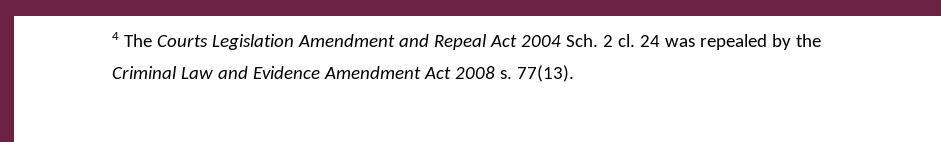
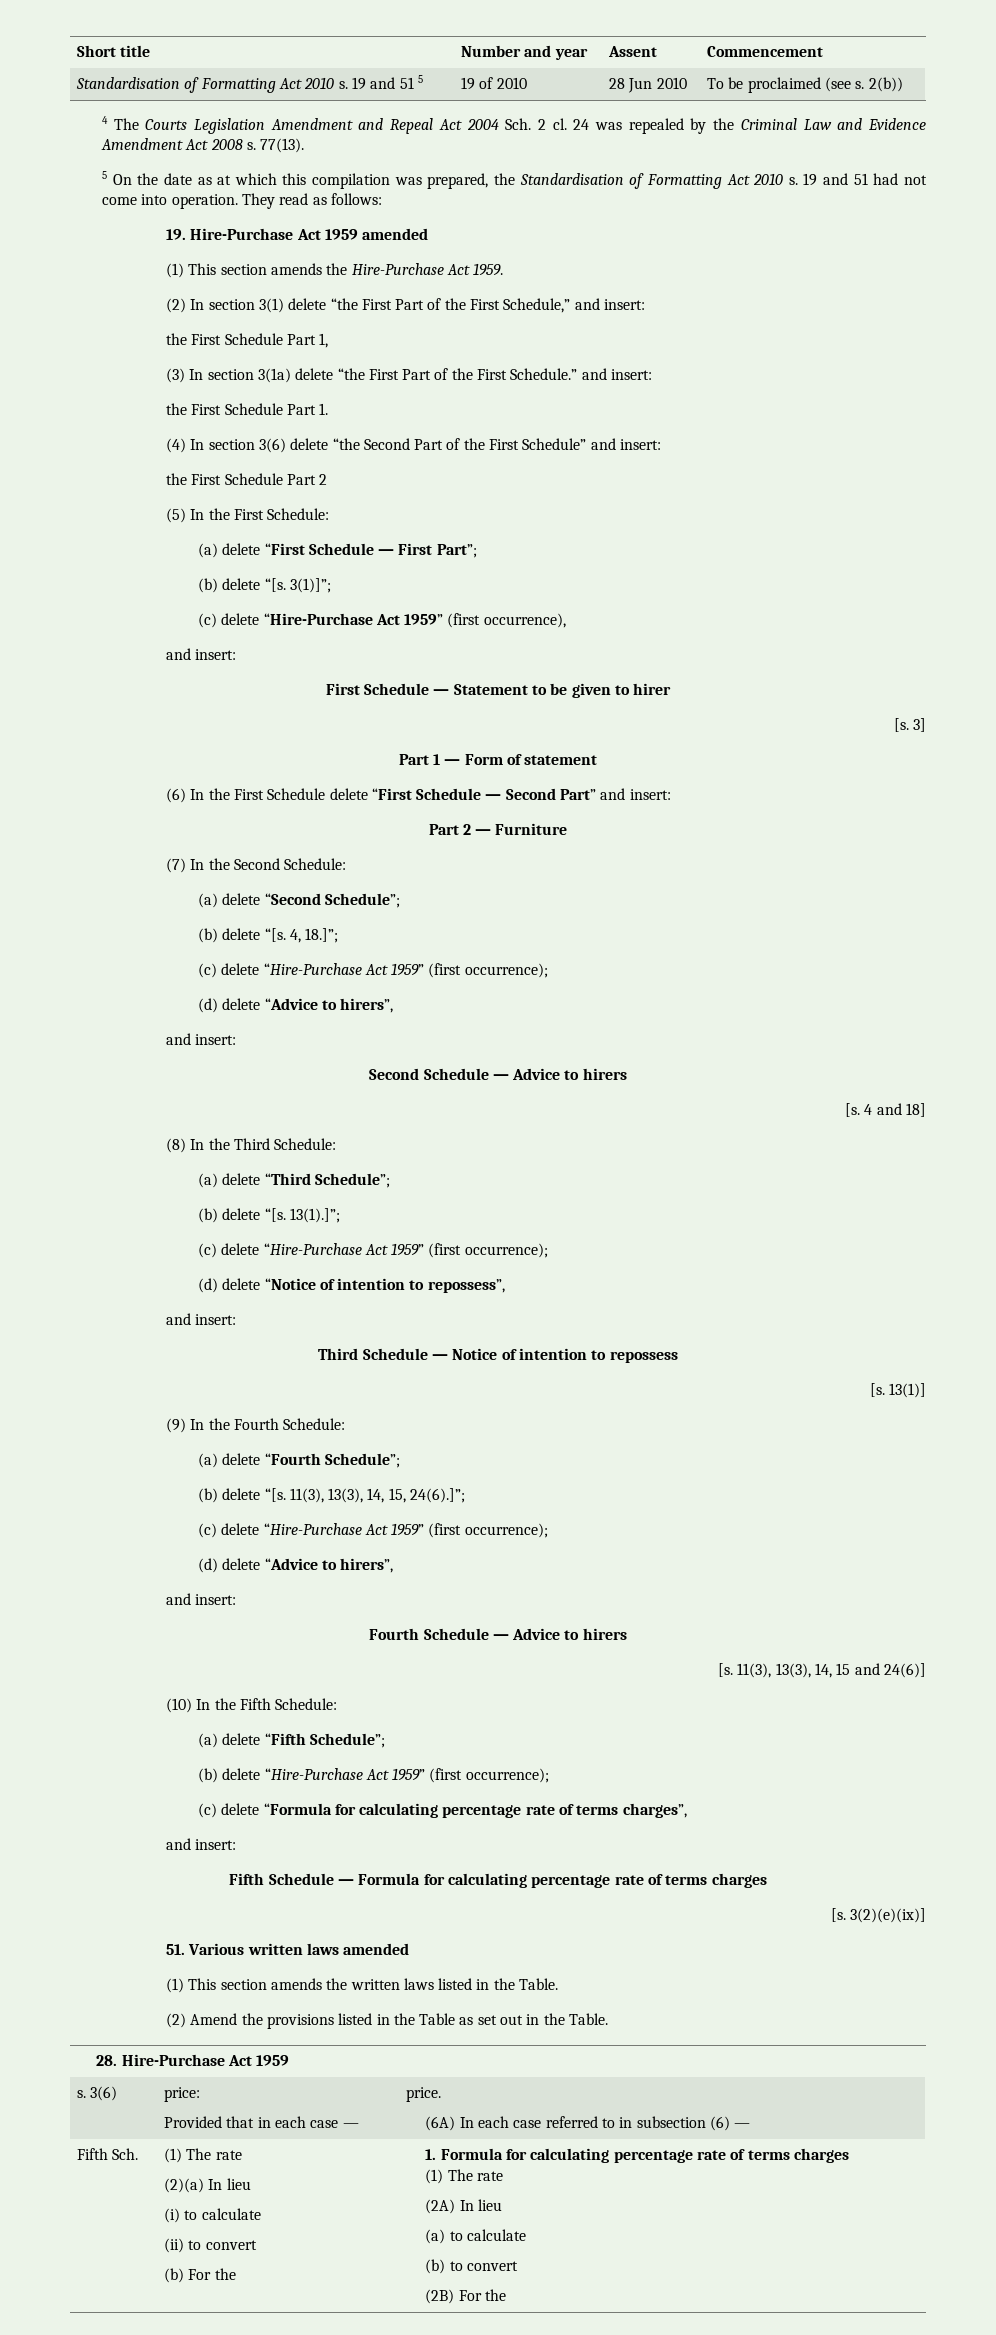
+ Short title | Number and year | Assent | Commencement
+ Standardisation of Formatting Act 2010 s. 19 and 51 5 | 19 of 2010 | 28 Jun 2010 | To be proclaimed (see s. 2(b))
+ 5 On the date as at which this compilation was prepared, the Standardisation of Formatting Act 2010 s. 19 and 51 had not come into operation. They read as follows:
+ 19. Hire-Purchase Act 1959 amended
+ (1) This section amends the Hire-Purchase Act 1959.
+ (2) In section 3(1) delete “the First Part of the First Schedule,” and insert:
+ the First Schedule Part 1,
+ (3) In section 3(1a) delete “the First Part of the First Schedule.” and insert:
+ the First Schedule Part 1.
+ (4) In section 3(6) delete “the Second Part of the First Schedule” and insert:
+ the First Schedule Part 2
+ (5) In the First Schedule:
+ (a) delete “First Schedule — First Part”;
+ (b) delete “[s. 3(1)]”;
+ (c) delete “Hire-Purchase Act 1959” (first occurrence),
+ and insert:
+ First Schedule — Statement to be given to hirer
+ [s. 3]
+ Part 1 — Form of statement
+ (6) In the First Schedule delete “First Schedule — Second Part” and insert:
+ Part 2 — Furniture
+ (7) In the Second Schedule:
+ (a) delete “Second Schedule”;
+ (b) delete “[s. 4, 18.]”;
+ (c) delete “Hire-Purchase Act 1959” (first occurrence);
+ (d) delete “Advice to hirers”,
+ and insert:
+ Second Schedule — Advice to hirers
+ [s. 4 and 18]
+ (8) In the Third Schedule:
+ (a) delete “Third Schedule”;
+ (b) delete “[s. 13(1).]”;
+ (c) delete “Hire-Purchase Act 1959” (first occurrence);
+ (d) delete “Notice of intention to repossess”,
+ and insert:
+ Third Schedule — Notice of intention to repossess
+ [s. 13(1)]
+ (9) In the Fourth Schedule:
+ (a) delete “Fourth Schedule”;
+ (b) delete “[s. 11(3), 13(3), 14, 15, 24(6).]”;
+ (c) delete “Hire-Purchase Act 1959” (first occurrence);
+ (d) delete “Advice to hirers”,
+ and insert:
+ Fourth Schedule — Advice to hirers
+ [s. 11(3), 13(3), 14, 15 and 24(6)]
+ (10) In the Fifth Schedule:
+ (a) delete “Fifth Schedule”;
+ (b) delete “Hire-Purchase Act 1959” (first occurrence);
+ (c) delete “Formula for calculating percentage rate of terms charges”,
+ and insert:
+ Fifth Schedule — Formula for calculating percentage rate of terms charges
+ [s. 3(2)(e)(ix)]
+ 51. Various written laws amended
+ (1) This section amends the written laws listed in the Table.
+ (2) Amend the provisions listed in the Table as set out in the Table.
+ 28. Hire-Purchase Act 1959
+ s. 3(6) | price:
+ Provided that in each case — | price.
+ (6A) In each case referred to in subsection (6) —
+ Fifth Sch. | (1) The rate
+ (2)(a) In lieu
+ (i) to calculate
+ (ii) to convert
+ (b) For the | 1. Formula for calculating percentage rate of terms charges
+ (1) The rate
+ (2A) In lieu
+ (a) to calculate
+ (b) to convert
+ (2B) For the

